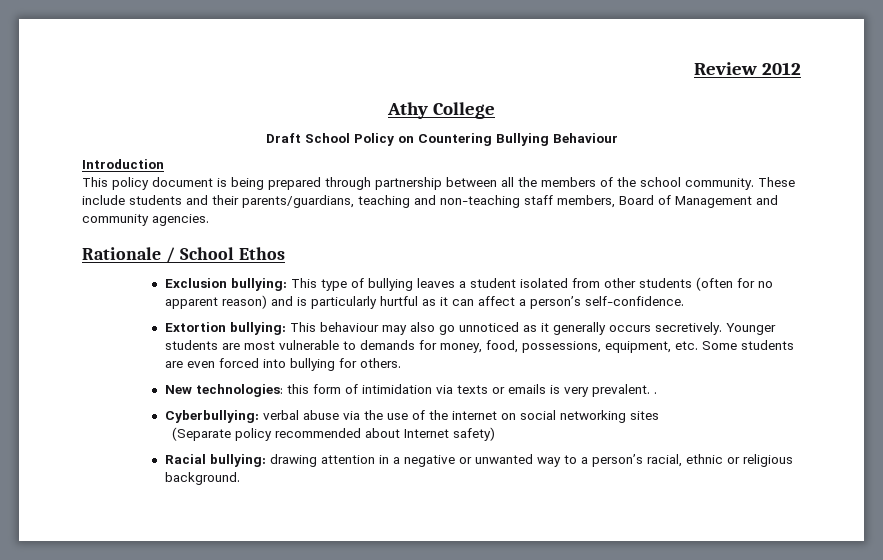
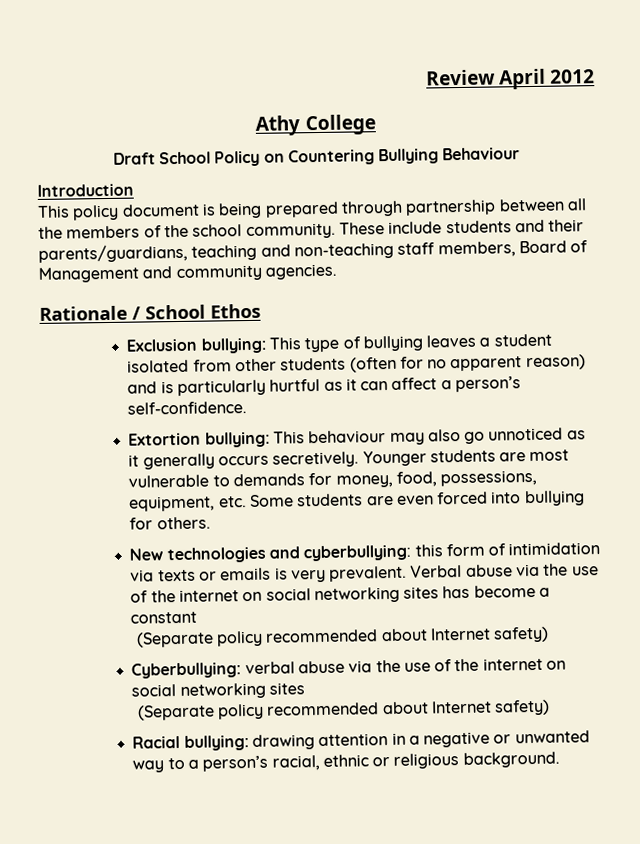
- Review 2012
+ Review April 2012
- New technologies: this form of intimidation via texts or emails is very prevalent. .
+ New technologies and cyberbullying: this form of intimidation via texts or emails is very prevalent. Verbal abuse via the use of the internet on social networking sites has become a constant
+ (Separate policy recommended about Internet safety)

